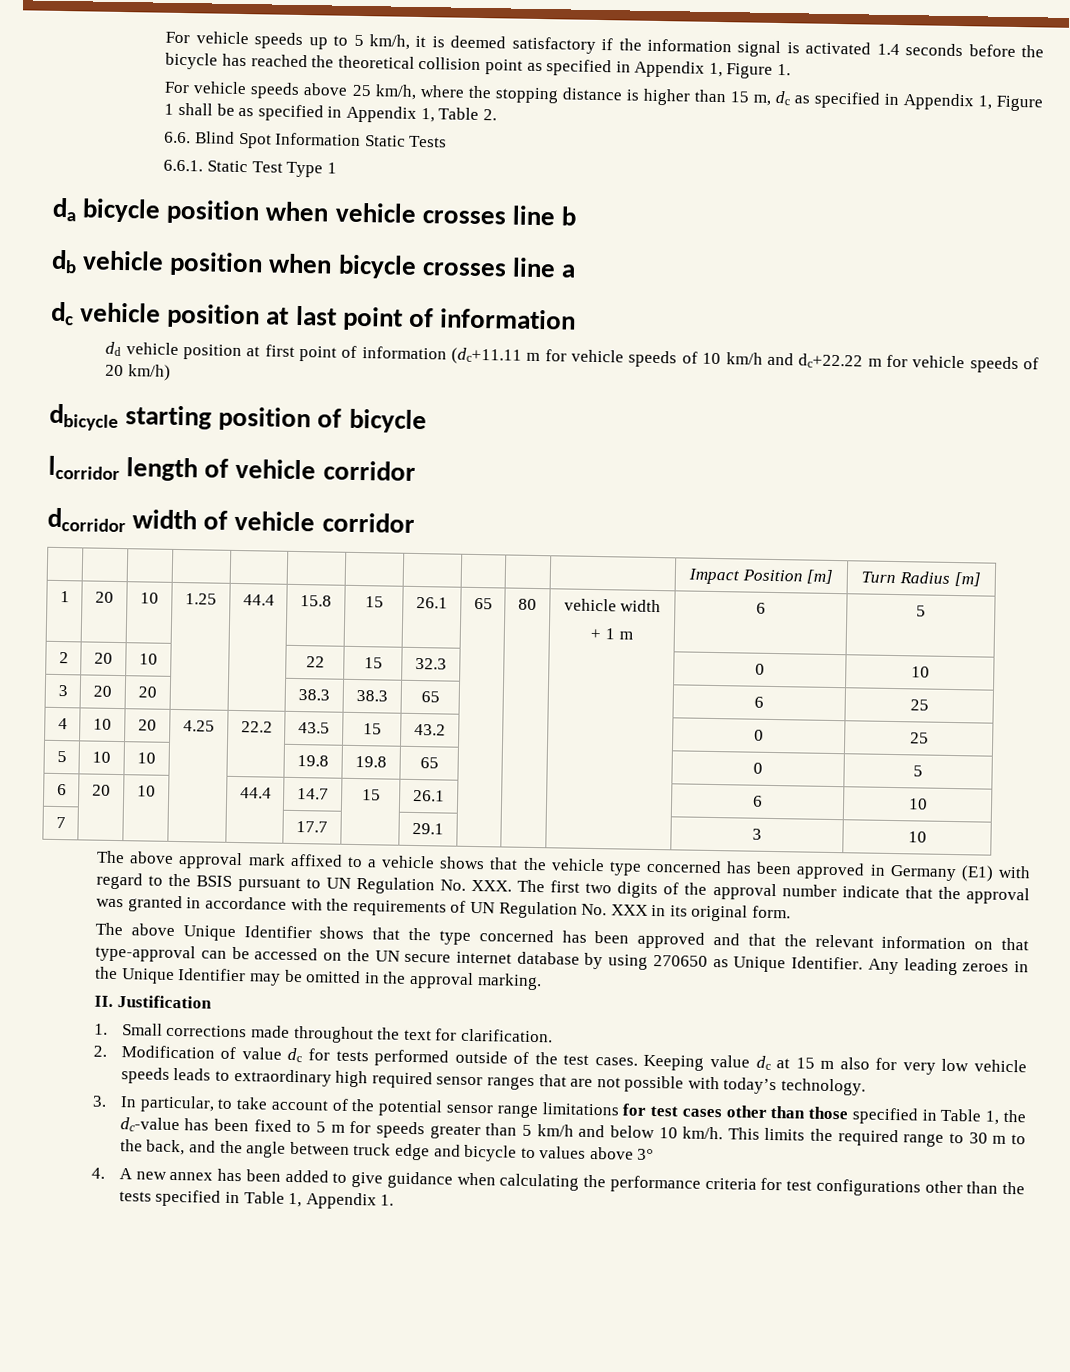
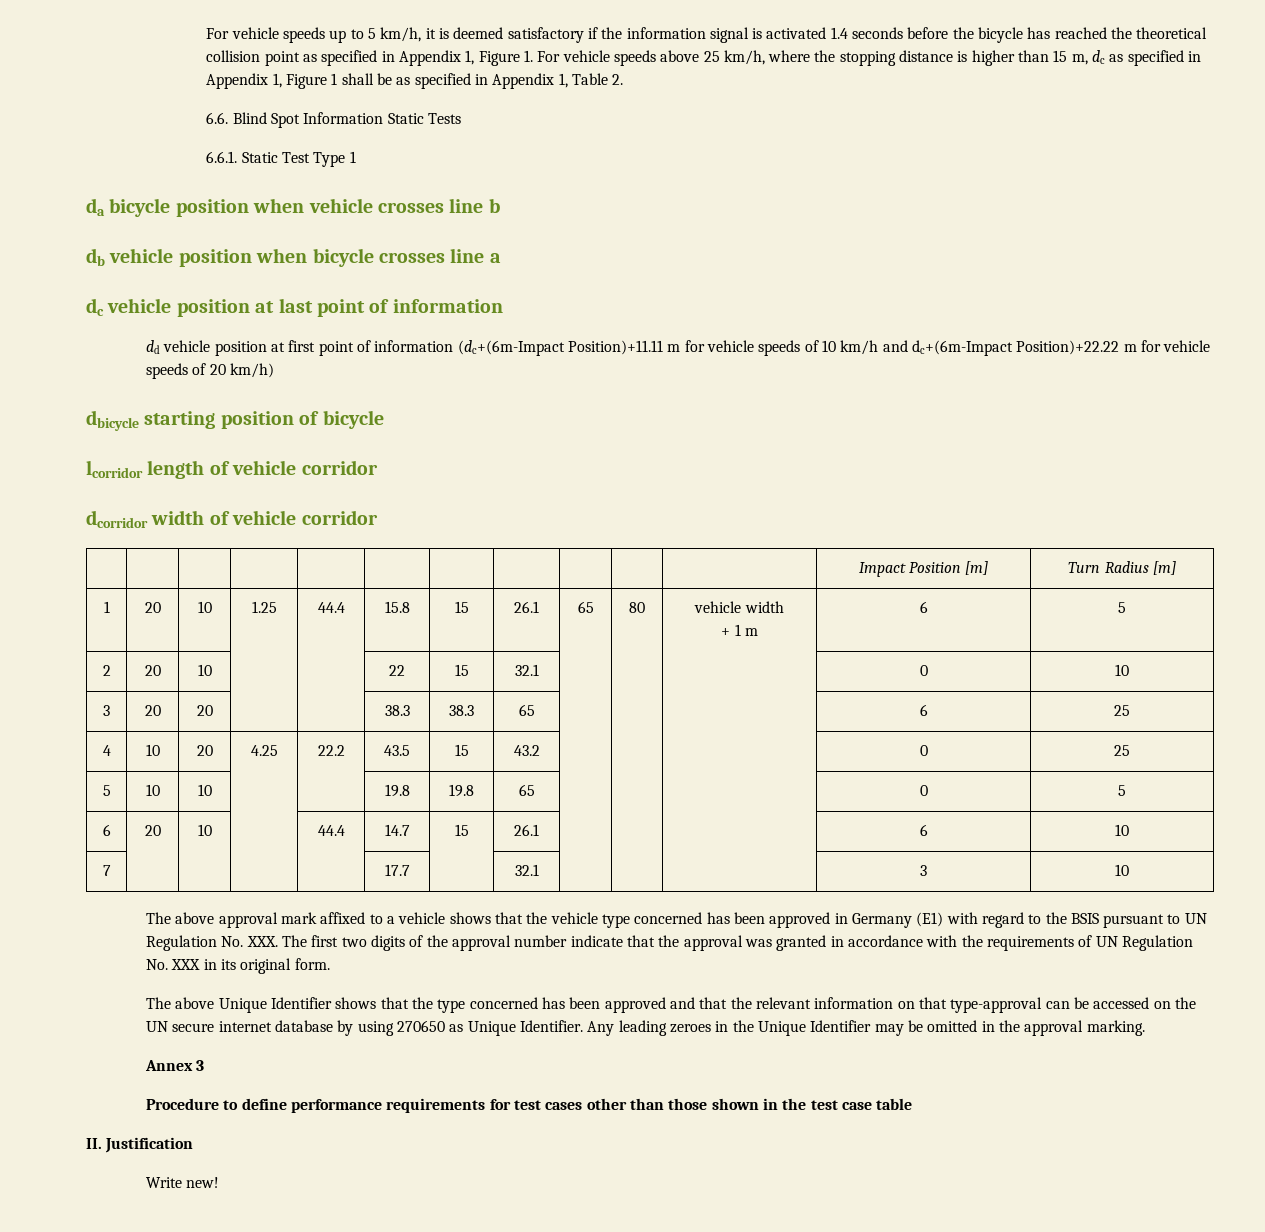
- For vehicle speeds up to 5 km/h, it is deemed satisfactory if the information signal is activated 1.4 seconds before the bicycle has reached the theoretical collision point as specified in Appendix 1, Figure 1.
- For vehicle speeds above 25 km/h, where the stopping distance is higher than 15 m, dc as specified in Appendix 1, Figure 1 shall be as specified in Appendix 1, Table 2.
+ For vehicle speeds up to 5 km/h, it is deemed satisfactory if the information signal is activated 1.4 seconds before the bicycle has reached the theoretical collision point as specified in Appendix 1, Figure 1. For vehicle speeds above 25 km/h, where the stopping distance is higher than 15 m, dc as specified in Appendix 1, Figure 1 shall be as specified in Appendix 1, Table 2.
- dd vehicle position at first point of information (dc+11.11 m for vehicle speeds of 10 km/h and dc+22.22 m for vehicle speeds of 20 km/h)
+ dd vehicle position at first point of information (dc+(6m-Impact Position)+11.11 m for vehicle speeds of 10 km/h and dc+(6m-Impact Position)+22.22 m for vehicle speeds of 20 km/h)
- 2 | 20 | 10 | | | 22 | 15 | 32.3 | | | | 0 | 10
+ 2 | 20 | 10 | | | 22 | 15 | 32.1 | | | | 0 | 10
- 7 | | | | | 17.7 | | 29.1 | | | | 3 | 10
+ 7 | | | | | 17.7 | | 32.1 | | | | 3 | 10
+ Annex 3
+ Procedure to define performance requirements for test cases other than those shown in the test case table
  II. Justification
- 1. Small corrections made throughout the text for clarification.
- 2. Modification of value dc for tests performed outside of the test cases. Keeping value dc at 15 m also for very low vehicle speeds leads to extraordinary high required sensor ranges that are not possible with today’s technology.
- 3. In particular, to take account of the potential sensor range limitations for test cases other than those specified in Table 1, the dc-value has been fixed to 5 m for speeds greater than 5 km/h and below 10 km/h. This limits the required range to 30 m to the back, and the angle between truck edge and bicycle to values above 3°
- 4. A new annex has been added to give guidance when calculating the performance criteria for test configurations other than the tests specified in Table 1, Appendix 1.
+ Write new!

